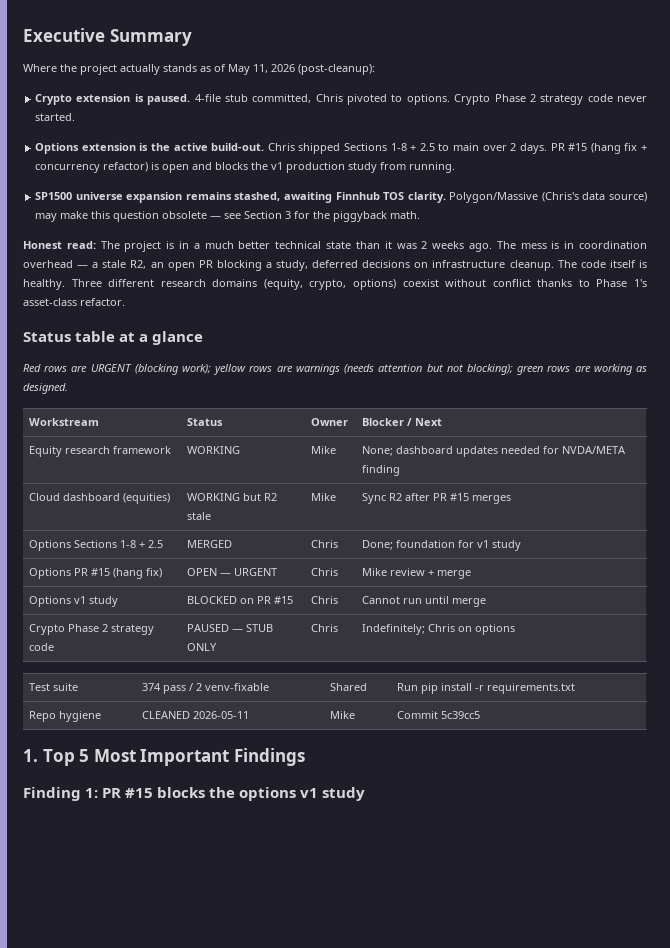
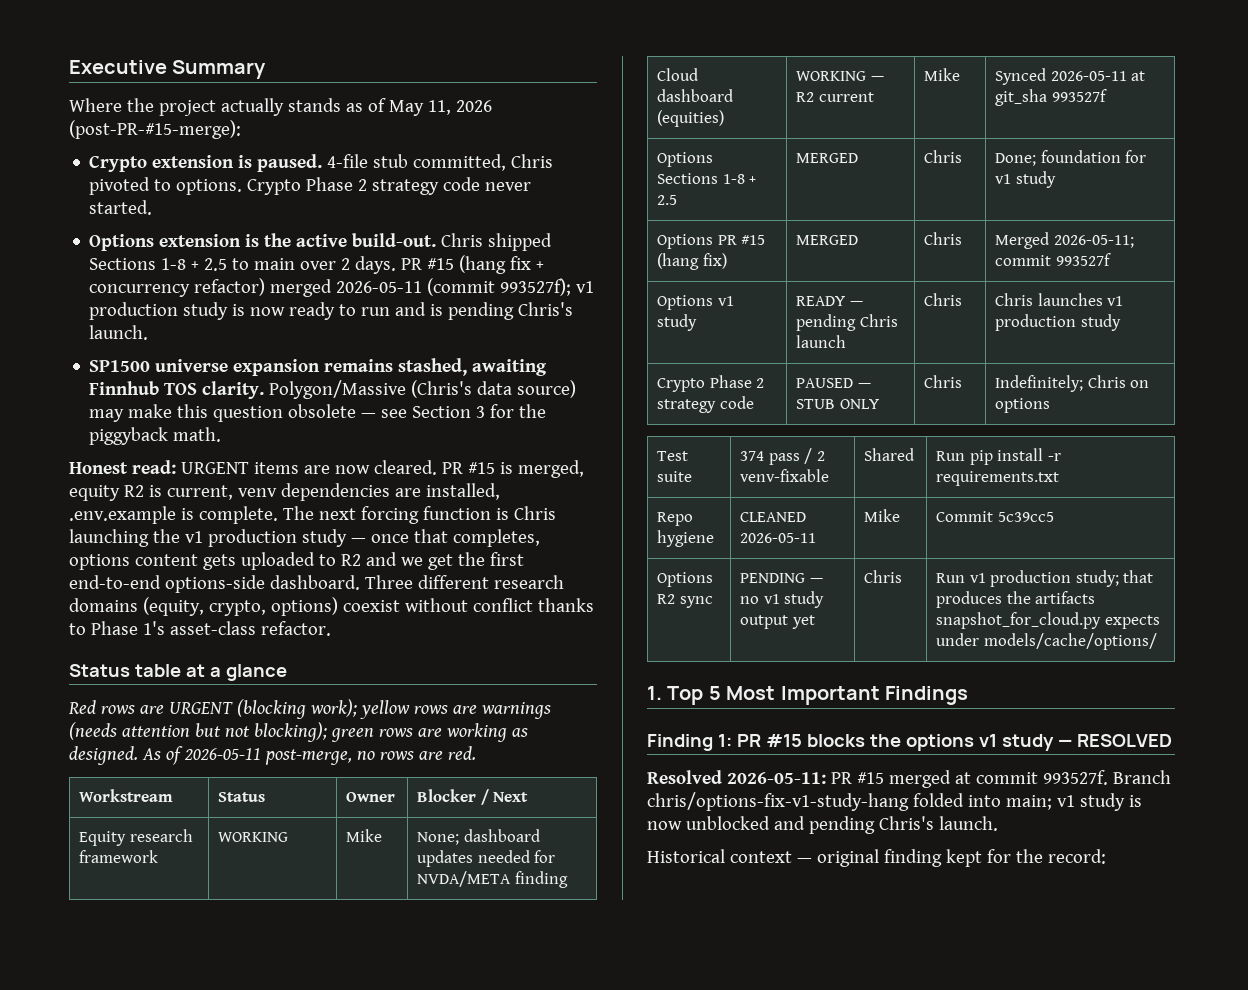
- Where the project actually stands as of May 11, 2026 (post-cleanup):
+ Where the project actually stands as of May 11, 2026 (post-PR-#15-merge):
- PR #15 (hang fix + concurrency refactor) is open and blocks the v1 production study from running.
+ PR #15 (hang fix + concurrency refactor) merged 2026-05-11 (commit 993527f); v1 production study is now ready to run and is pending Chris's launch.
- Honest read: The project is in a much better technical state than it was 2 weeks ago. The mess is in coordination overhead — a stale R2, an open PR blocking a study, deferred decisions on infrastructure cleanup. The code itself is healthy.
+ Honest read: URGENT items are now cleared. PR #15 is merged, equity R2 is current, venv dependencies are installed, .env.example is complete. The next forcing function is Chris launching the v1 production study — once that completes, options content gets uploaded to R2 and we get the first end-to-end options-side dashboard.
+ As of 2026-05-11 post-merge, no rows are red.
- Cloud dashboard (equities) | WORKING but R2 stale | Mike | Sync R2 after PR #15 merges
+ Cloud dashboard (equities) | WORKING — R2 current | Mike | Synced 2026-05-11 at git_sha 993527f
- Options PR #15 (hang fix) | OPEN — URGENT | Chris | Mike review + merge
- Options v1 study | BLOCKED on PR #15 | Chris | Cannot run until merge
+ Options PR #15 (hang fix) | MERGED | Chris | Merged 2026-05-11; commit 993527f
+ Options v1 study | READY — pending Chris launch | Chris | Chris launches v1 production study
+ Options R2 sync | PENDING — no v1 study output yet | Chris | Run v1 production study; that produces the artifacts snapshot_for_cloud.py expects under models/cache/options/
- Finding 1: PR #15 blocks the options v1 study
+ Finding 1: PR #15 blocks the options v1 study — RESOLVED
+ Resolved 2026-05-11: PR #15 merged at commit 993527f. Branch chris/options-fix-v1-study-hang folded into main; v1 study is now unblocked and pending Chris's launch.
+ Historical context — original finding kept for the record:

